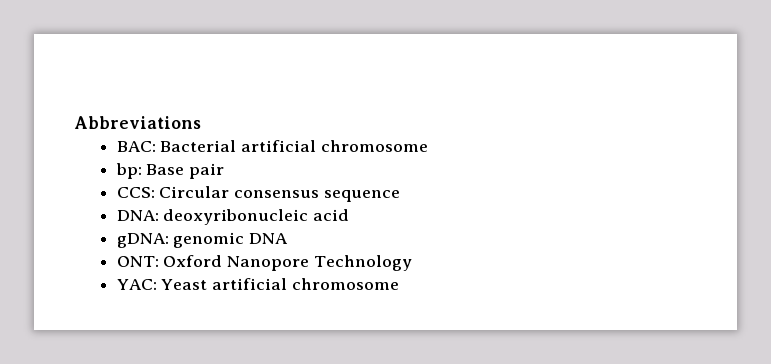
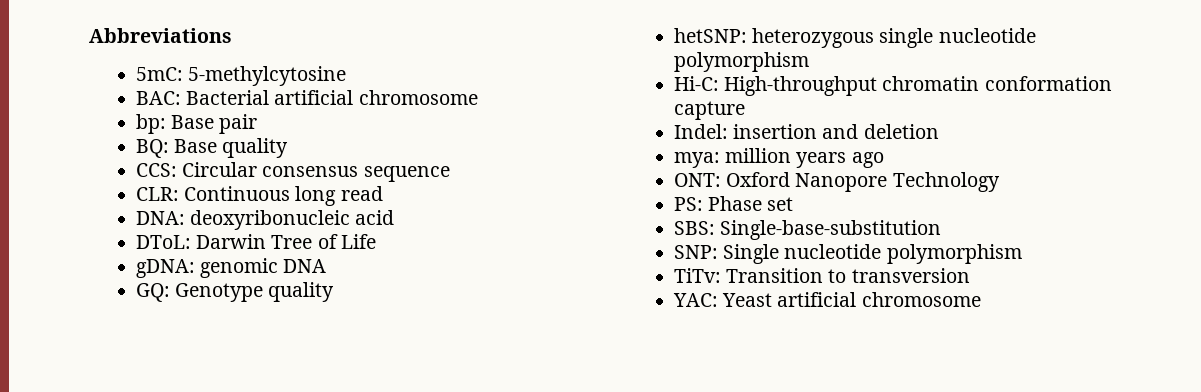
+ 5mC: 5-methylcytosine
+ BQ: Base quality
+ CLR: Continuous long read
+ DToL: Darwin Tree of Life
  gDNA: genomic DNA
+ GQ: Genotype quality
+ hetSNP: heterozygous single nucleotide polymorphism
+ Hi-C: High-throughput chromatin conformation capture
+ Indel: insertion and deletion
+ mya: million years ago
  ONT: Oxford Nanopore Technology
+ PS: Phase set
+ SBS: Single-base-substitution
+ SNP: Single nucleotide polymorphism
+ TiTv: Transition to transversion

